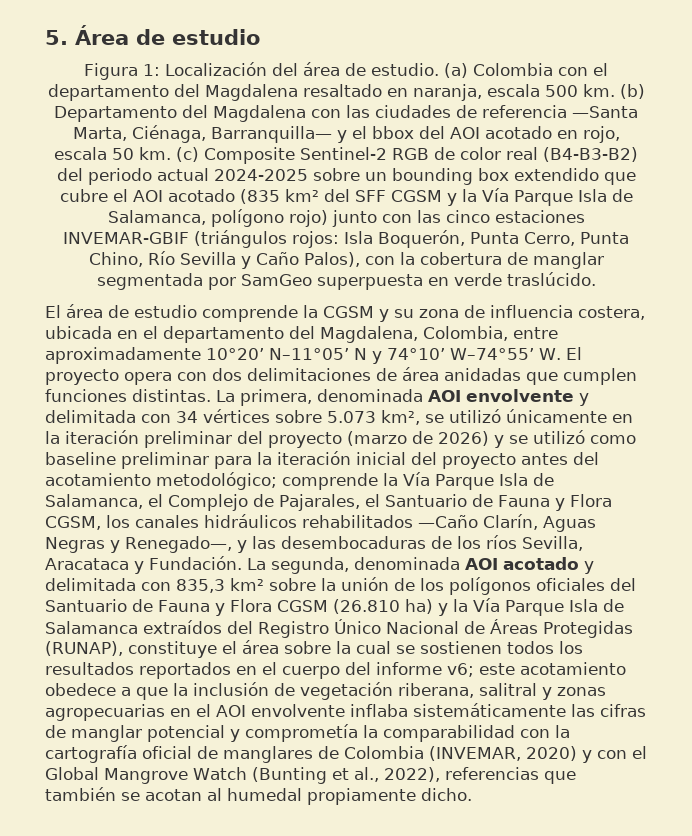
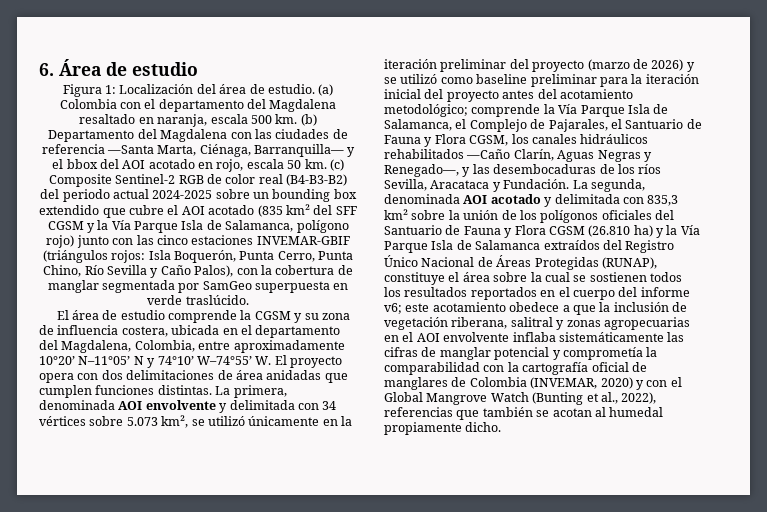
- 5. Área de estudio
+ 6. Área de estudio

